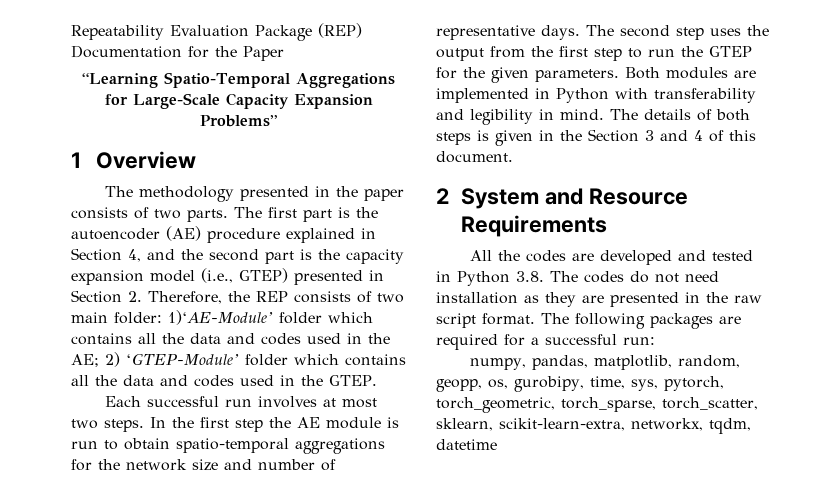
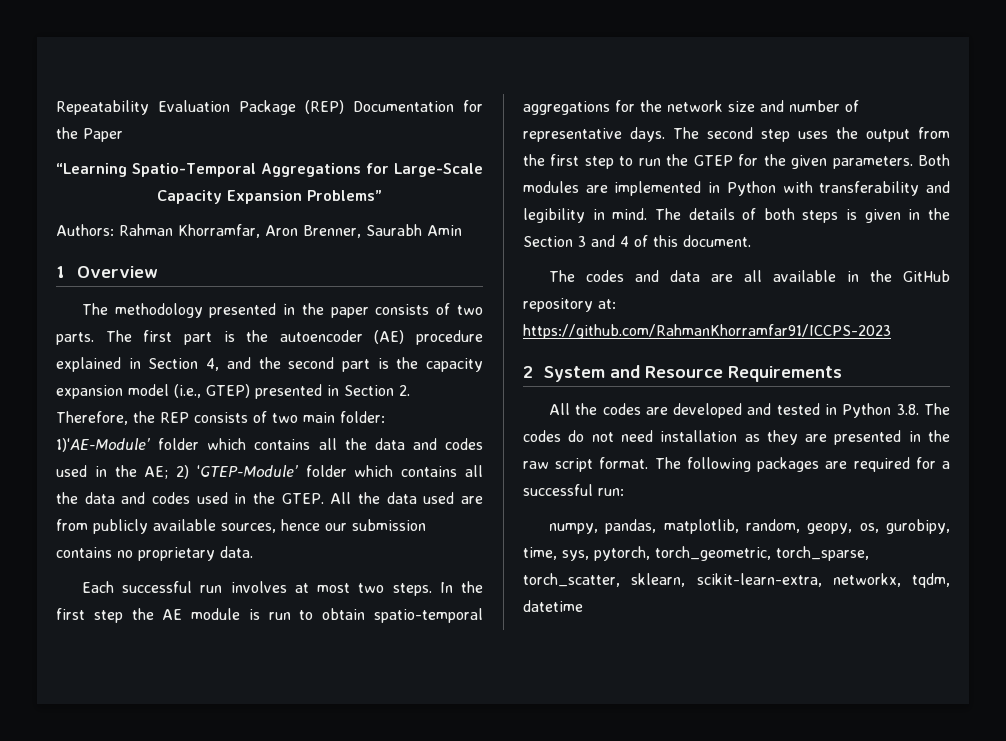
+ Authors: Rahman Khorramfar, Aron Brenner, Saurabh Amin
+ All the data used are from publicly available sources, hence our submission contains no proprietary data.
+ The codes and data are all available in the GitHub repository at: https://github.com/RahmanKhorramfar91/ICCPS-2023
- numpy, pandas, matplotlib, random, geopp, os, gurobipy, time, sys, pytorch, torch_geometric, torch_sparse, torch_scatter, sklearn, scikit-learn-extra, networkx, tqdm, datetime
+ numpy, pandas, matplotlib, random, geopy, os, gurobipy, time, sys, pytorch, torch_geometric, torch_sparse, torch_scatter, sklearn, scikit-learn-extra, networkx, tqdm, datetime

